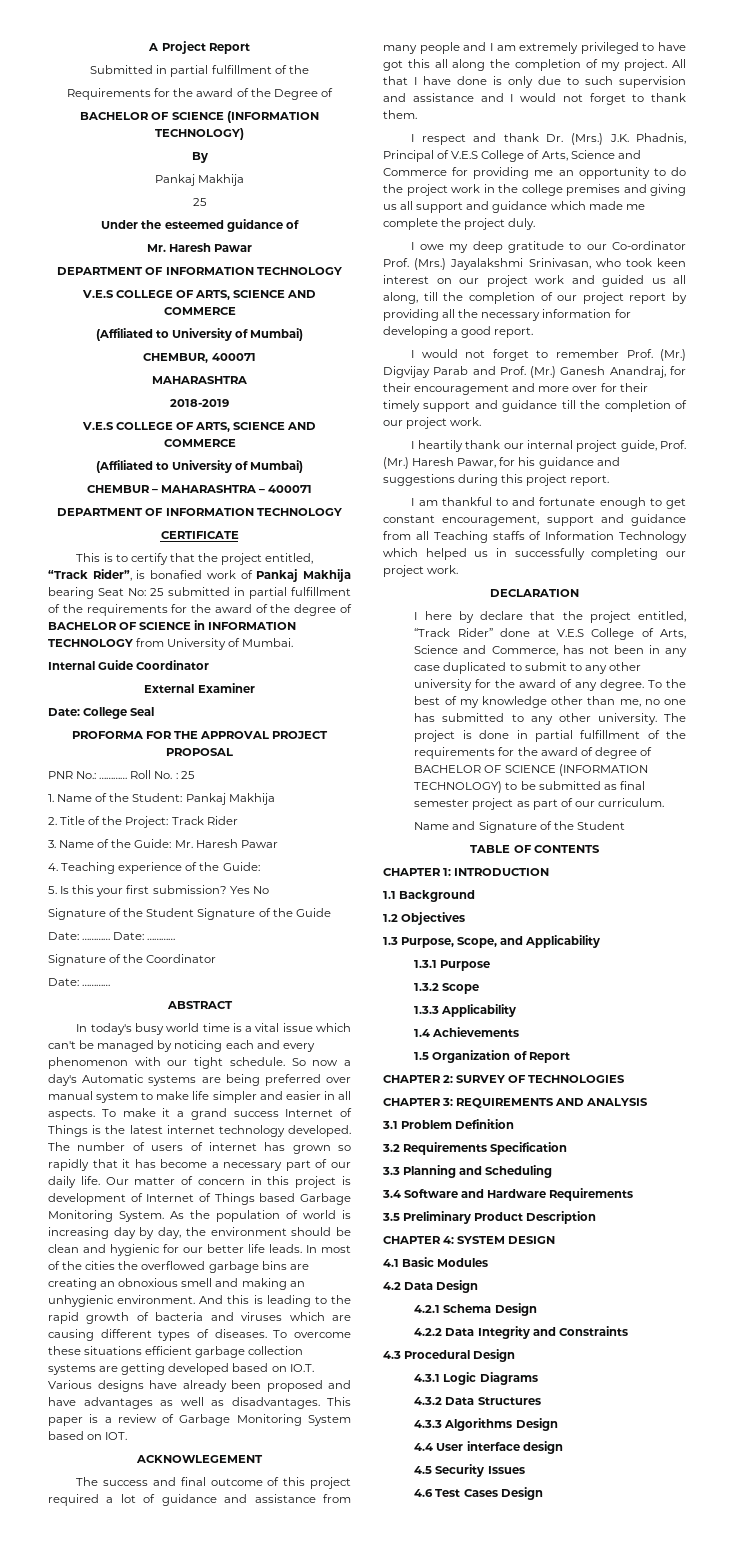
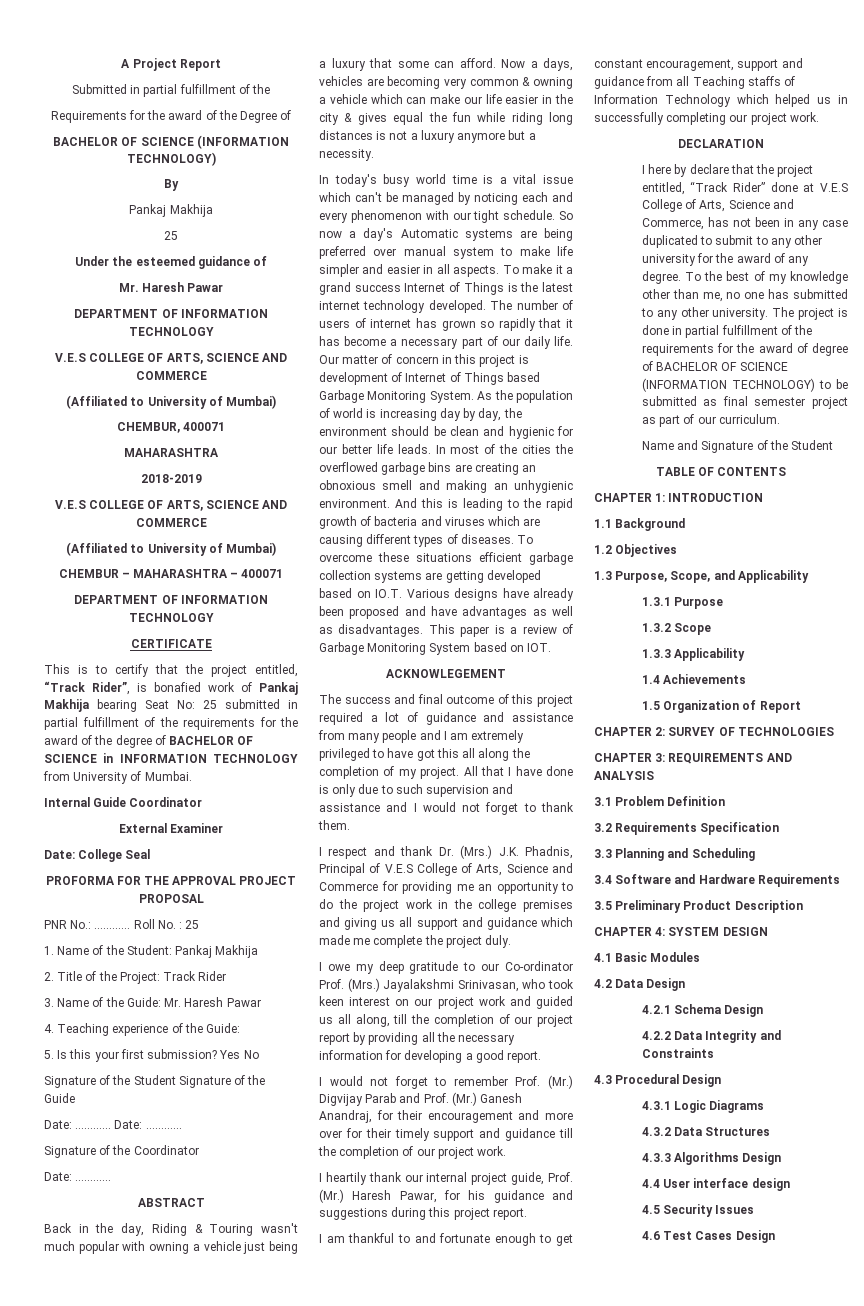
+ Back in the day, Riding & Touring wasn't much popular with owning a vehicle just being a luxury that some can afford. Now a days, vehicles are becoming very common & owning a vehicle which can make our life easier in the city & gives equal the fun while riding long distances is not a luxury anymore but a necessity.

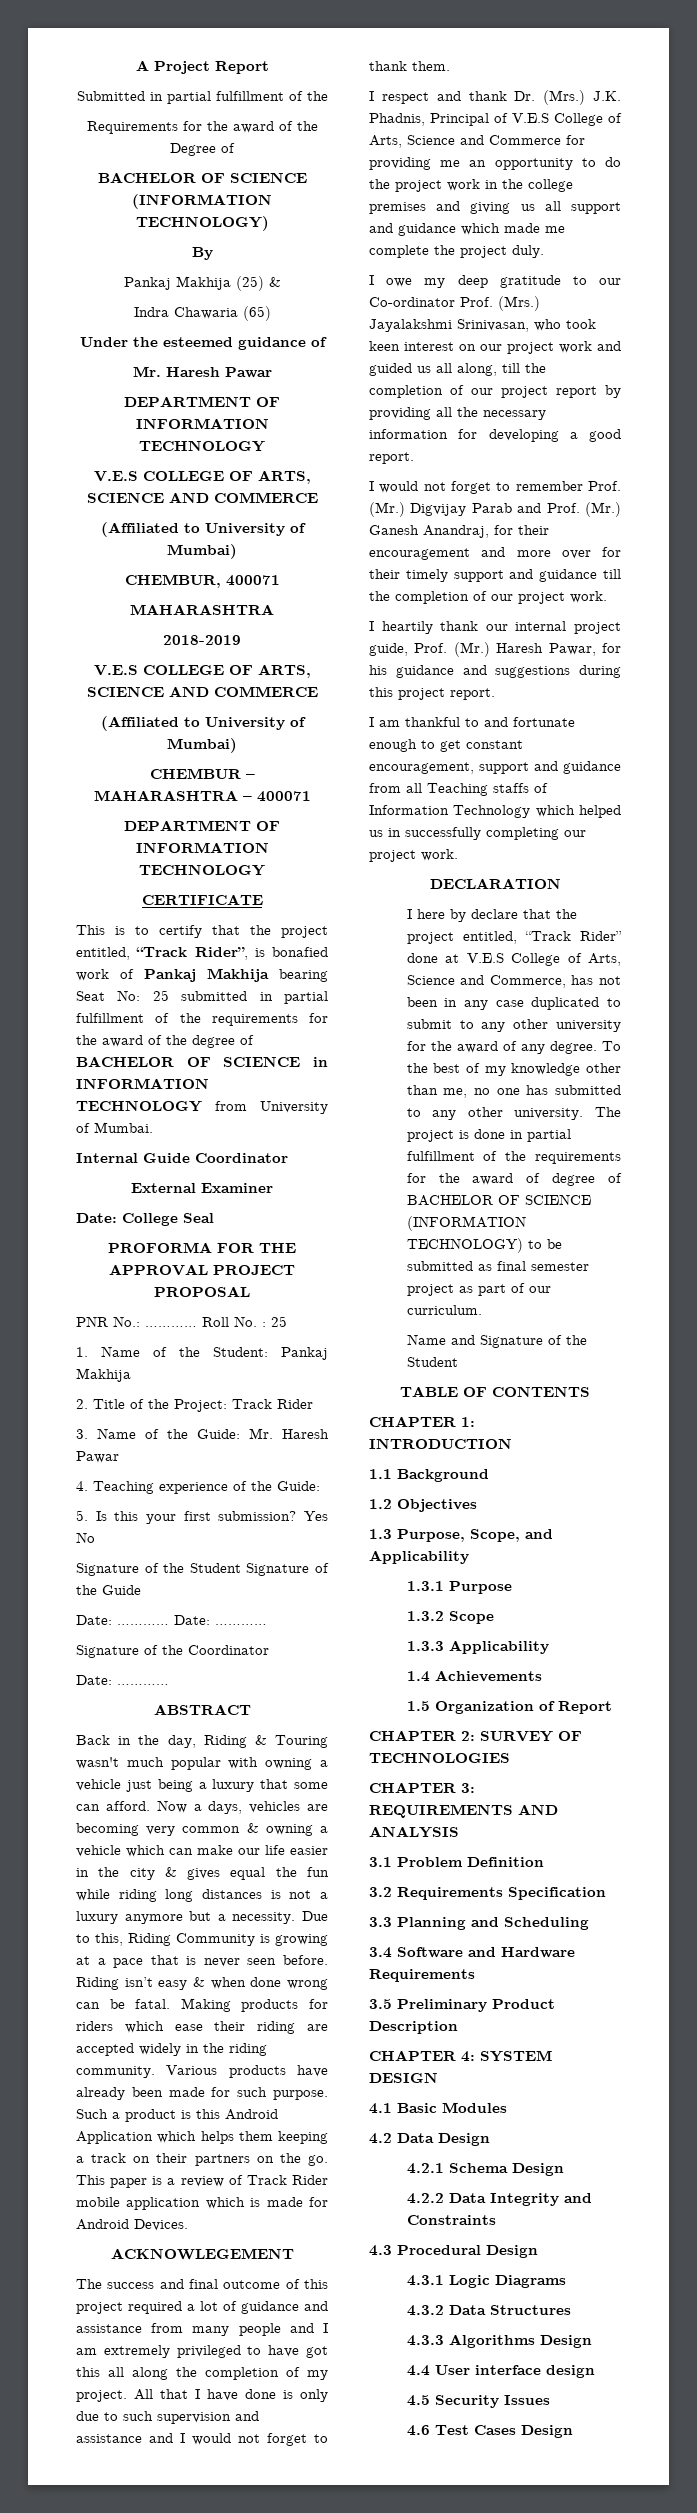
  By
- Pankaj Makhija
- 25
+ Pankaj Makhija (25) &
+ Indra Chawaria (65)
- Now a days, vehicles are becoming very common & owning a vehicle which can make our life easier in the city & gives equal the fun while riding long distances is not a luxury anymore but a necessity.
- In today's busy world time is a vital issue which can't be managed by noticing each and every phenomenon with our tight schedule. So now a day's Automatic systems are being preferred over manual system to make life simpler and easier in all aspects. To make it a grand success Internet of Things is the latest internet technology developed. The number of users of internet has grown so rapidly that it has become a necessary part of our daily life. Our matter of concern in this project is development of Internet of Things based Garbage Monitoring System. As the population of world is increasing day by day, the environment should be clean and hygienic for our better life leads. In most of the cities the overflowed garbage bins are creating an obnoxious smell and making an unhygienic environment. And this is leading to the rapid growth of bacteria and viruses which are causing different types of diseases. To overcome these situations efficient garbage collection systems are getting developed based on IO.T. Various designs have already been proposed and have advantages as well as disadvantages.
+ Now a days, vehicles are becoming very common & owning a vehicle which can make our life easier in the city & gives equal the fun while riding long distances is not a luxury anymore but a necessity. Due to this, Riding Community is growing at a pace that is never seen before. Riding isn’t easy & when done wrong can be fatal. Making products for riders which ease their riding are accepted widely in the riding community. Various products have already been made for such purpose. Such a product is this Android Application which helps them keeping a track on their partners on the go.
- This paper is a review of Garbage Monitoring System based on IOT.
+ This paper is a review of Track Rider mobile application which is made for Android Devices.

